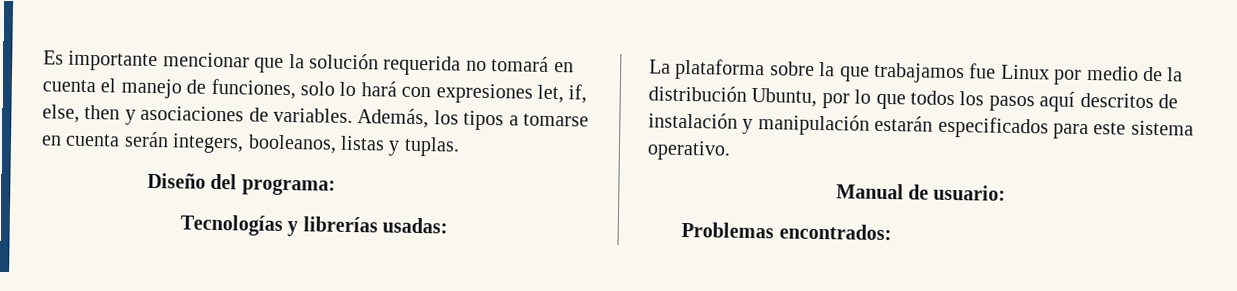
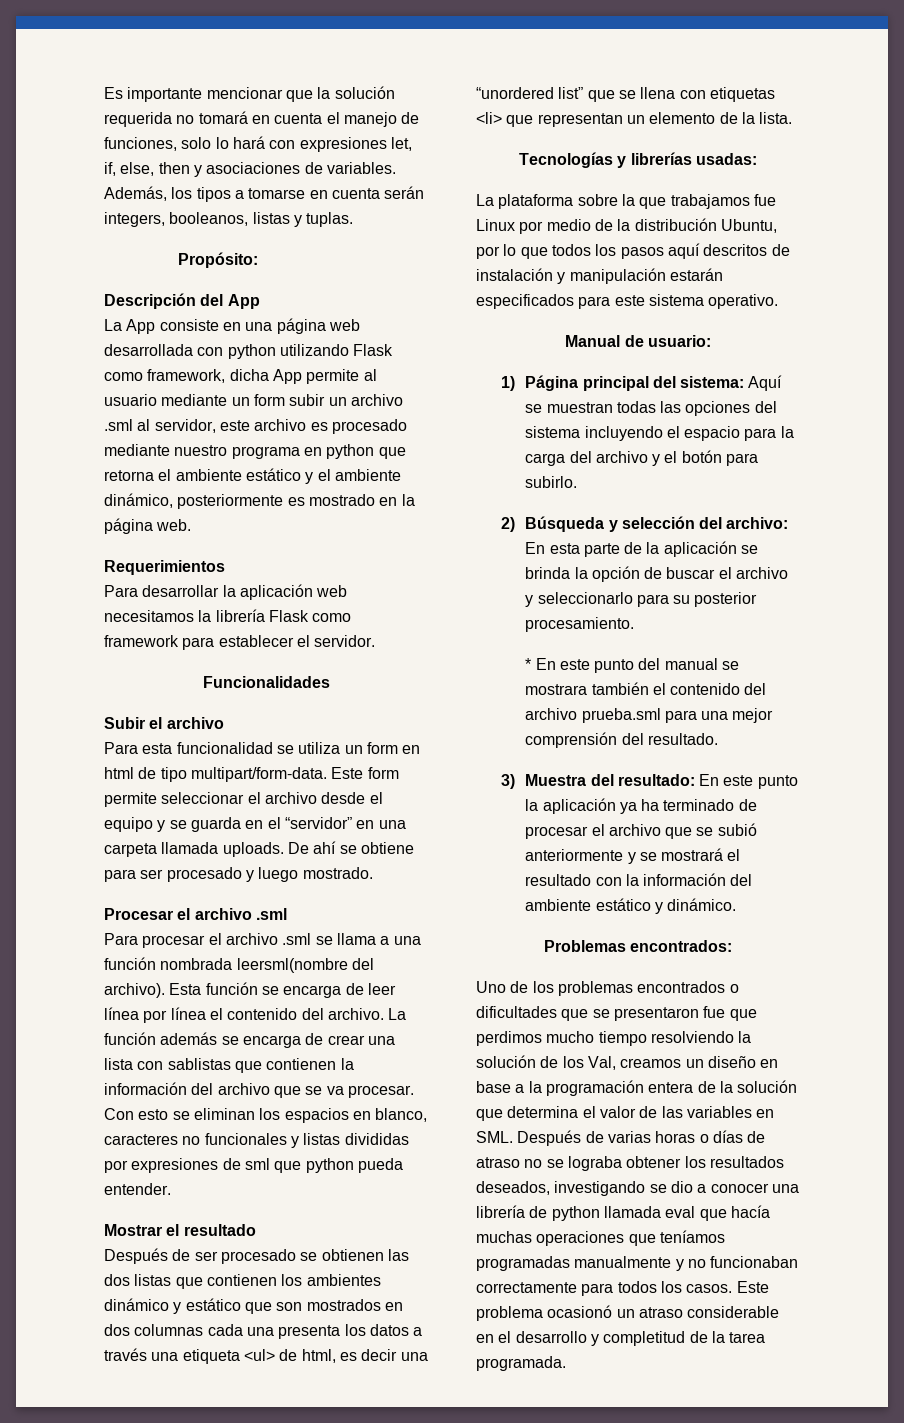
- Diseño del programa:
+ Propósito:
+ Descripción del App
+ La App consiste en una página web desarrollada con python utilizando Flask como framework, dicha App permite al usuario mediante un form subir un archivo .sml al servidor, este archivo es procesado mediante nuestro programa en python que retorna el ambiente estático y el ambiente dinámico, posteriormente es mostrado en la página web.
+ Requerimientos
+ Para desarrollar la aplicación web necesitamos la librería Flask como framework para establecer el servidor.
+ Funcionalidades
+ Subir el archivo
+ Para esta funcionalidad se utiliza un form en html de tipo multipart/form-data. Este form permite seleccionar el archivo desde el equipo y se guarda en el “servidor” en una carpeta llamada uploads. De ahí se obtiene para ser procesado y luego mostrado.
+ Procesar el archivo .sml
+ Para procesar el archivo .sml se llama a una función nombrada leersml(nombre del archivo). Esta función se encarga de leer línea por línea el contenido del archivo. La función además se encarga de crear una lista con sablistas que contienen la información del archivo que se va procesar. Con esto se eliminan los espacios en blanco, caracteres no funcionales y listas divididas por expresiones de sml que python pueda entender.
+ Mostrar el resultado
+ Después de ser procesado se obtienen las dos listas que contienen los ambientes dinámico y estático que son mostrados en dos columnas cada una presenta los datos a través una etiqueta <ul> de html, es decir una “unordered list” que se llena con etiquetas <li> que representan un elemento de la lista.
+ 1) Página principal del sistema: Aquí se muestran todas las opciones del sistema incluyendo el espacio para la carga del archivo y el botón para subirlo.
+ 2) Búsqueda y selección del archivo: En esta parte de la aplicación se brinda la opción de buscar el archivo y seleccionarlo para su posterior procesamiento.
+ * En este punto del manual se mostrara también el contenido del archivo prueba.sml para una mejor comprensión del resultado.
+ 3) Muestra del resultado: En este punto la aplicación ya ha terminado de procesar el archivo que se subió anteriormente y se mostrará el resultado con la información del ambiente estático y dinámico.
  Problemas encontrados:
+ Uno de los problemas encontrados o dificultades que se presentaron fue que perdimos mucho tiempo resolviendo la solución de los Val, creamos un diseño en base a la programación entera de la solución que determina el valor de las variables en SML. Después de varias horas o días de atraso no se lograba obtener los resultados deseados, investigando se dio a conocer una librería de python llamada eval que hacía muchas operaciones que teníamos programadas manualmente y no funcionaban correctamente para todos los casos. Este problema ocasionó un atraso considerable en el desarrollo y completitud de la tarea programada.

